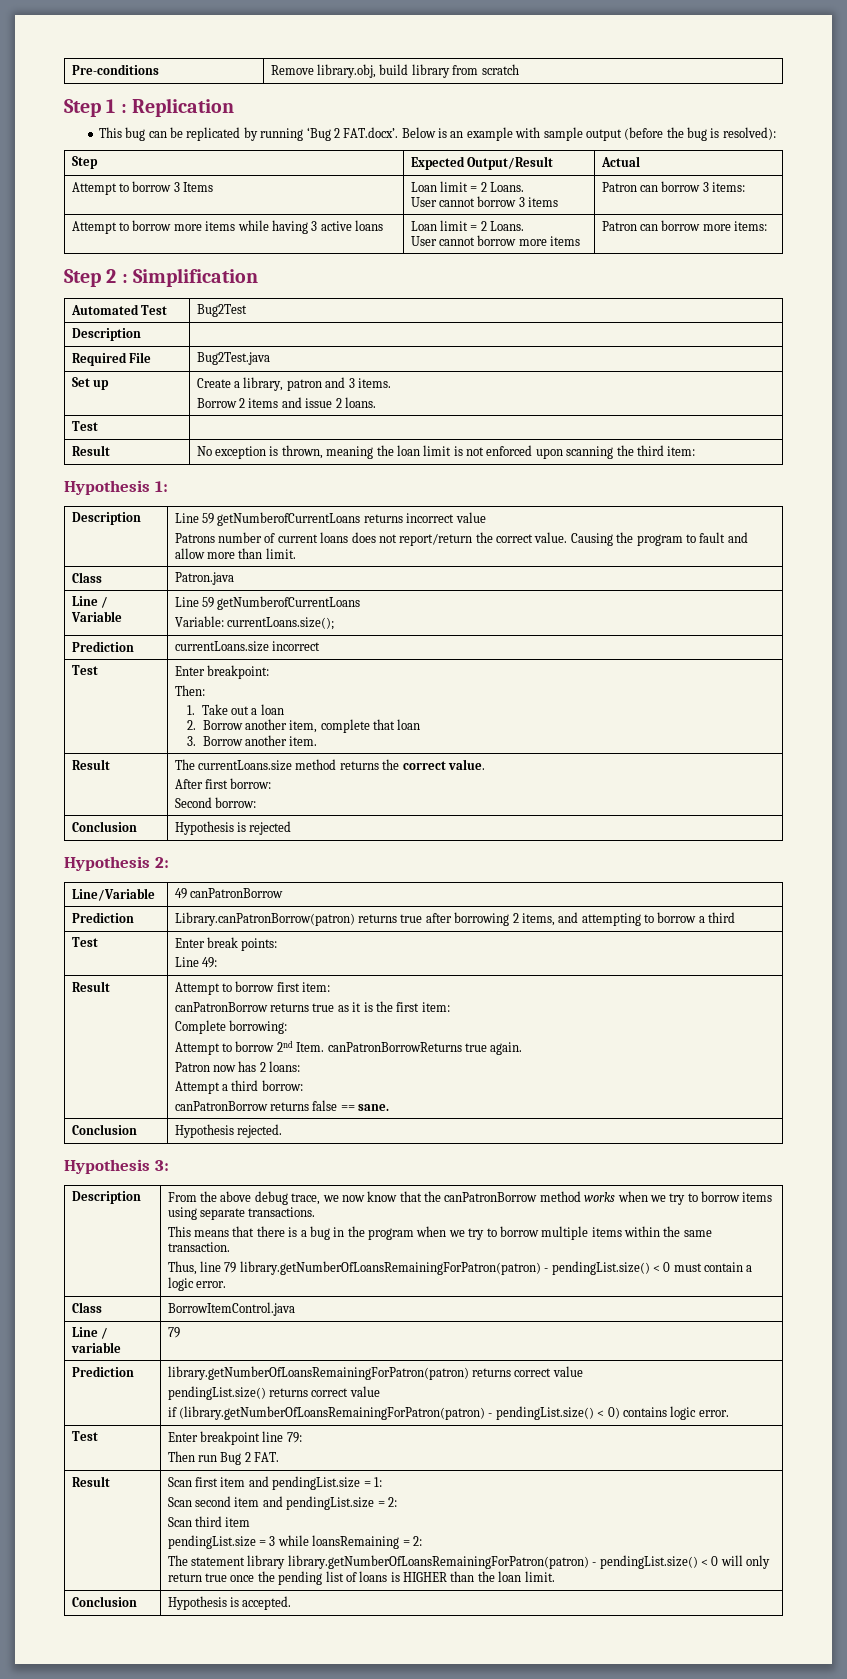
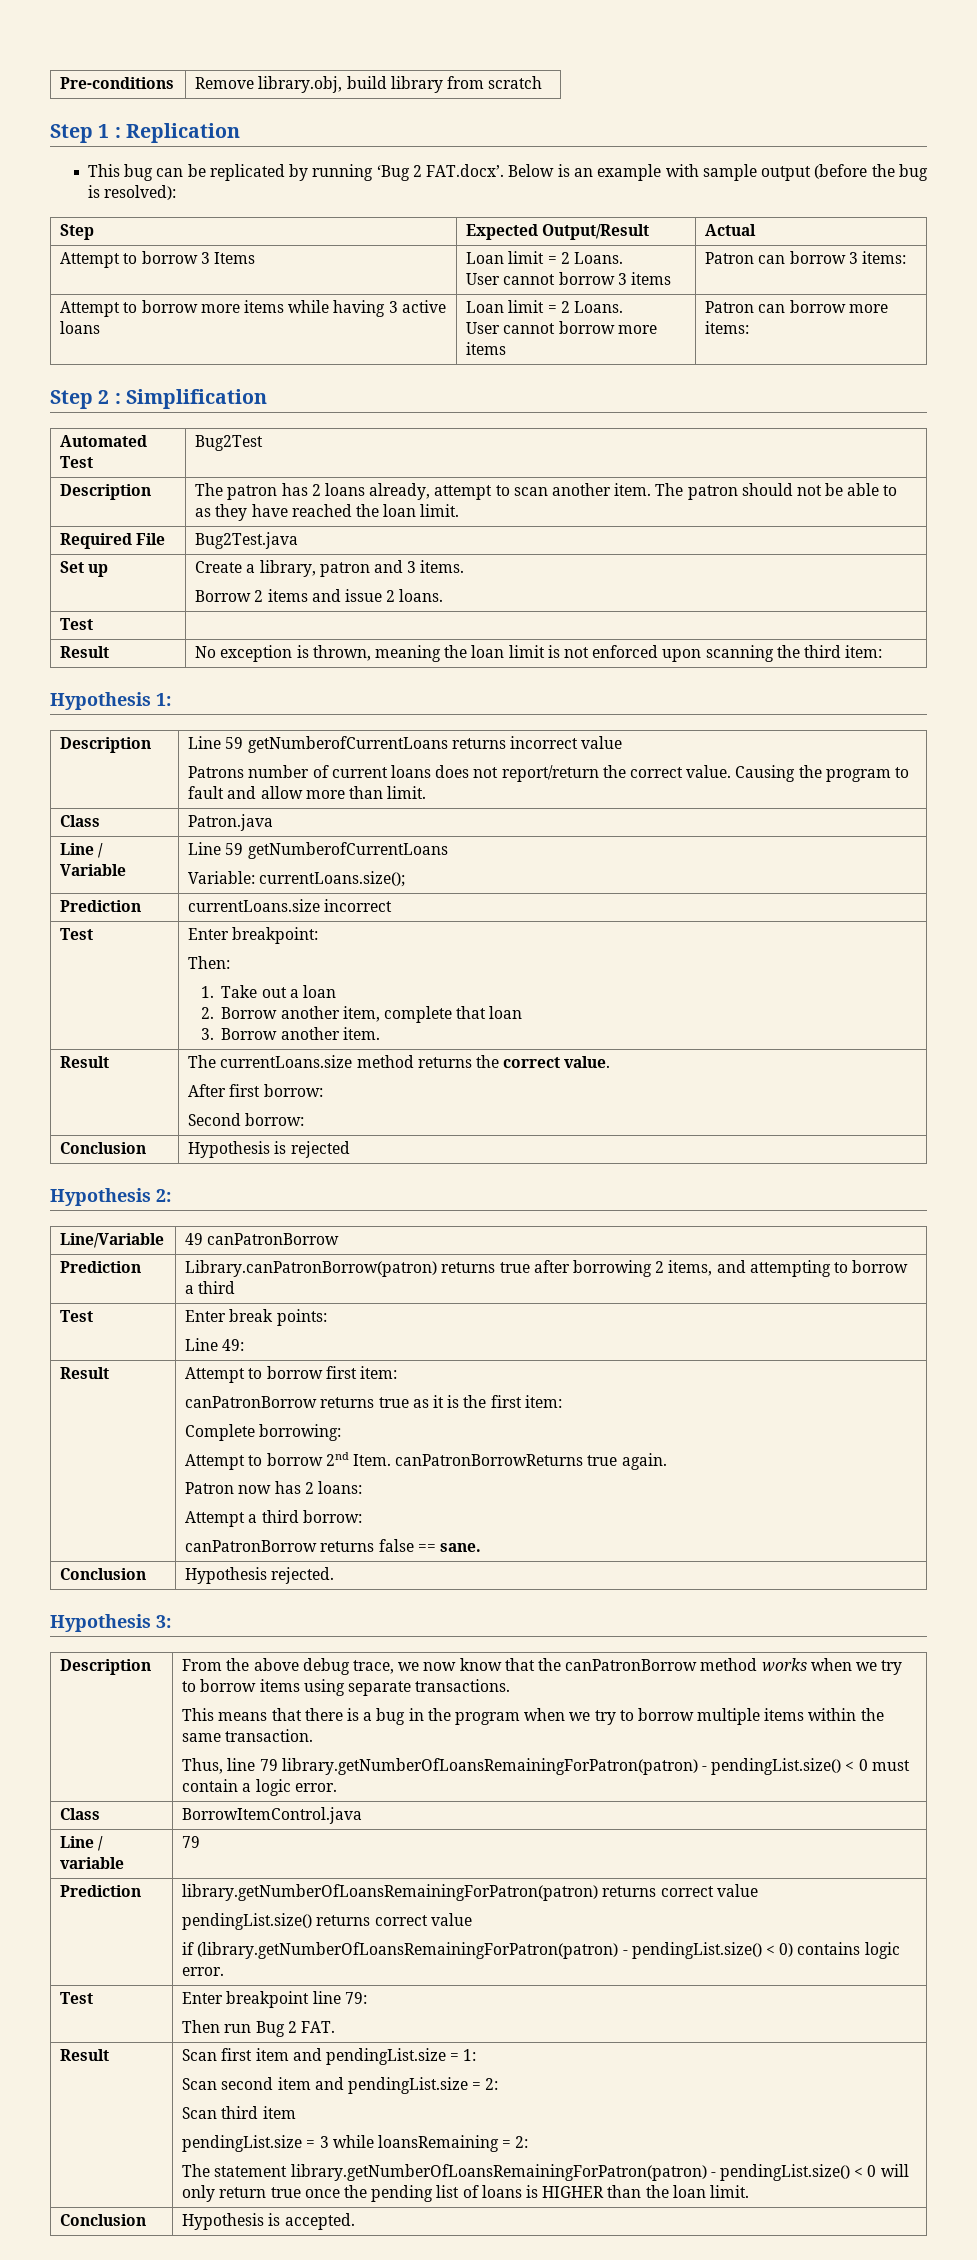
  Automated Test | Bug2Test
- Description |
+ Description | The patron has 2 loans already, attempt to scan another item. The patron should not be able to as they have reached the loan limit.
- The statement library library.getNumberOfLoansRemainingForPatron(patron) - pendingList.size() < 0 will only return true once the pending list of loans is HIGHER than the loan limit.
+ The statement library.getNumberOfLoansRemainingForPatron(patron) - pendingList.size() < 0 will only return true once the pending list of loans is HIGHER than the loan limit.

